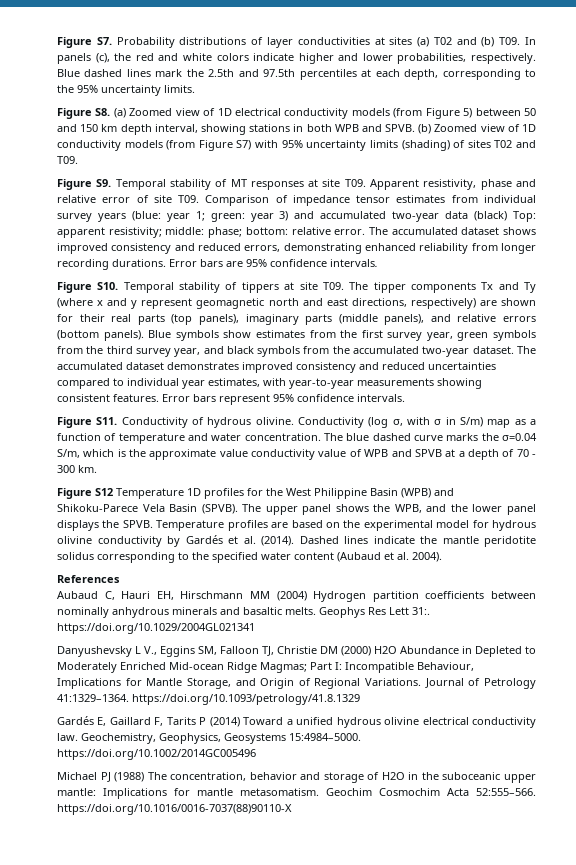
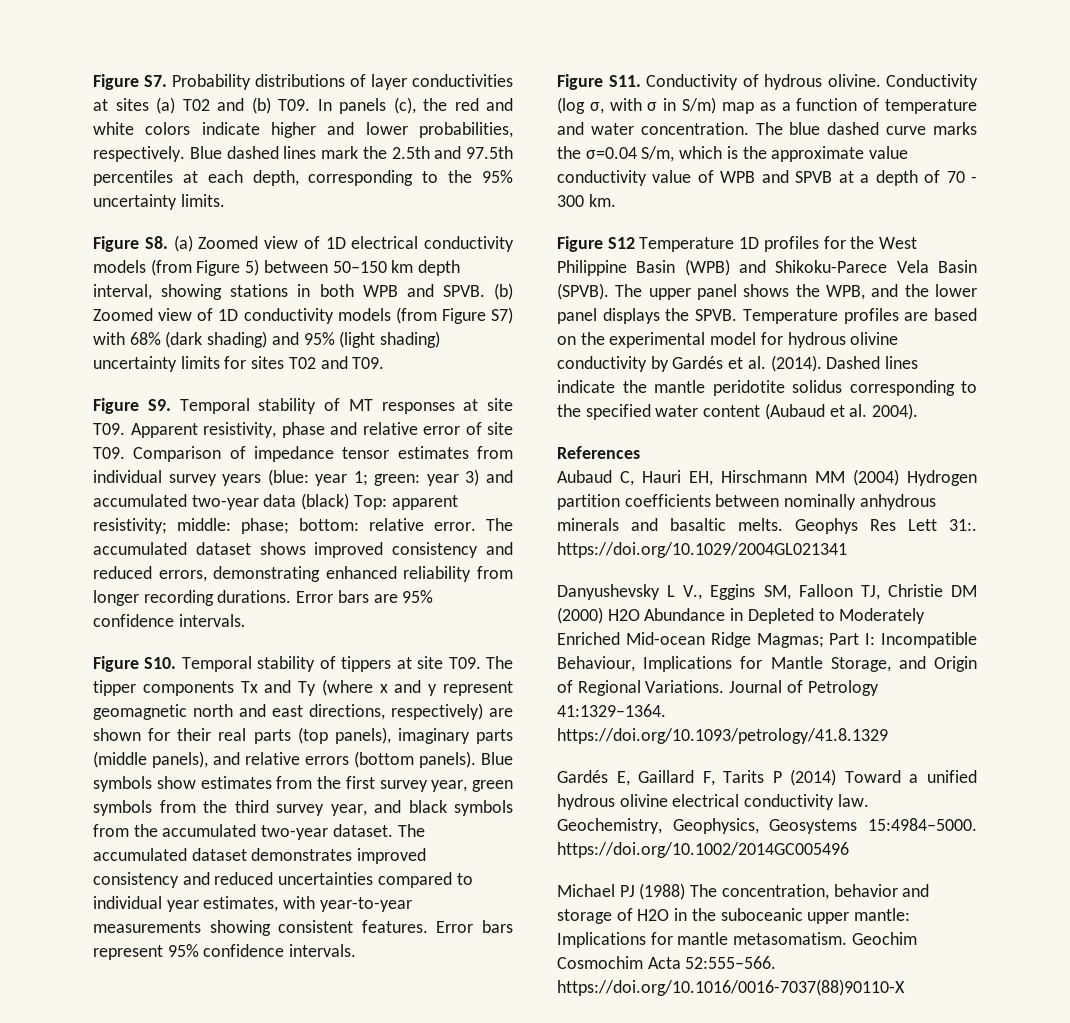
- Figure S8. (a) Zoomed view of 1D electrical conductivity models (from Figure 5) between 50 and 150 km depth interval, showing stations in both WPB and SPVB.
+ Figure S8. (a) Zoomed view of 1D electrical conductivity models (from Figure 5) between 50–150 km depth interval, showing stations in both WPB and SPVB.
- (b) Zoomed view of 1D conductivity models (from Figure S7) with 95% uncertainty limits (shading) of sites T02 and T09.
+ (b) Zoomed view of 1D conductivity models (from Figure S7) with 68% (dark shading) and 95% (light shading) uncertainty limits for sites T02 and T09.

